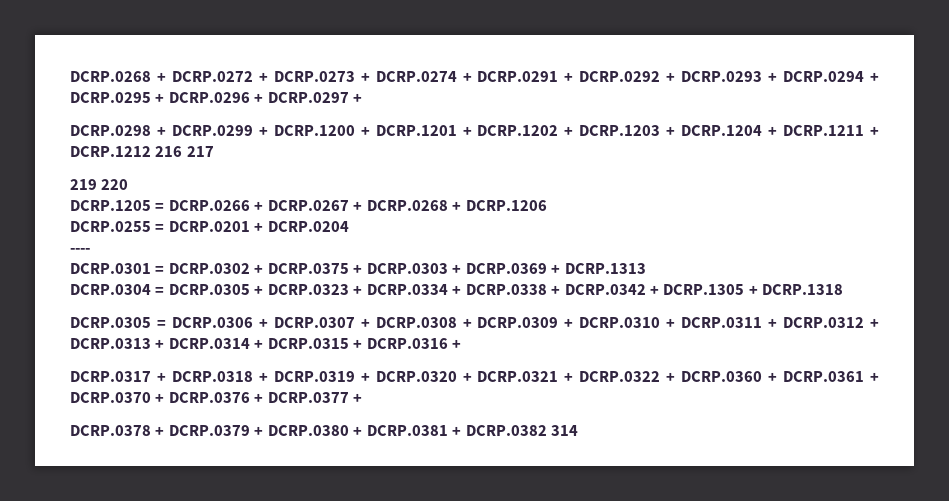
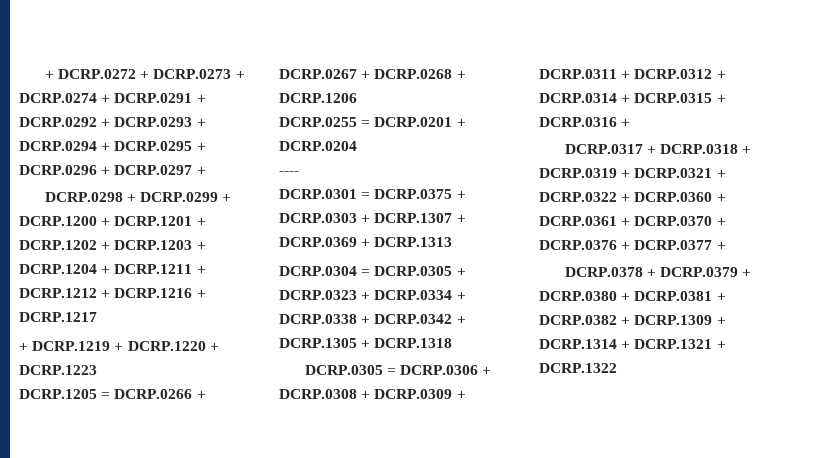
- DCRP.0268 + DCRP.0272 + DCRP.0273 + DCRP.0274 + DCRP.0291 + DCRP.0292 + DCRP.0293 + DCRP.0294 + DCRP.0295 + DCRP.0296 + DCRP.0297 +
+ + DCRP.0272 + DCRP.0273 + DCRP.0274 + DCRP.0291 + DCRP.0292 + DCRP.0293 + DCRP.0294 + DCRP.0295 + DCRP.0296 + DCRP.0297 +
- DCRP.0298 + DCRP.0299 + DCRP.1200 + DCRP.1201 + DCRP.1202 + DCRP.1203 + DCRP.1204 + DCRP.1211 + DCRP.1212 216 217
- 219 220
+ DCRP.0298 + DCRP.0299 + DCRP.1200 + DCRP.1201 + DCRP.1202 + DCRP.1203 + DCRP.1204 + DCRP.1211 + DCRP.1212 + DCRP.1216 + DCRP.1217
+ + DCRP.1219 + DCRP.1220 + DCRP.1223
- DCRP.0301 = DCRP.0302 + DCRP.0375 + DCRP.0303 + DCRP.0369 + DCRP.1313
+ DCRP.0301 = DCRP.0375 + DCRP.0303 + DCRP.1307 + DCRP.0369 + DCRP.1313
- DCRP.0305 = DCRP.0306 + DCRP.0307 + DCRP.0308 + DCRP.0309 + DCRP.0310 + DCRP.0311 + DCRP.0312 + DCRP.0313 + DCRP.0314 + DCRP.0315 + DCRP.0316 +
+ DCRP.0305 = DCRP.0306 + DCRP.0308 + DCRP.0309 + DCRP.0311 + DCRP.0312 + DCRP.0314 + DCRP.0315 + DCRP.0316 +
- DCRP.0317 + DCRP.0318 + DCRP.0319 + DCRP.0320 + DCRP.0321 + DCRP.0322 + DCRP.0360 + DCRP.0361 + DCRP.0370 + DCRP.0376 + DCRP.0377 +
+ DCRP.0317 + DCRP.0318 + DCRP.0319 + DCRP.0321 + DCRP.0322 + DCRP.0360 + DCRP.0361 + DCRP.0370 + DCRP.0376 + DCRP.0377 +
- DCRP.0378 + DCRP.0379 + DCRP.0380 + DCRP.0381 + DCRP.0382 314
+ DCRP.0378 + DCRP.0379 + DCRP.0380 + DCRP.0381 + DCRP.0382 + DCRP.1309 + DCRP.1314 + DCRP.1321 + DCRP.1322

